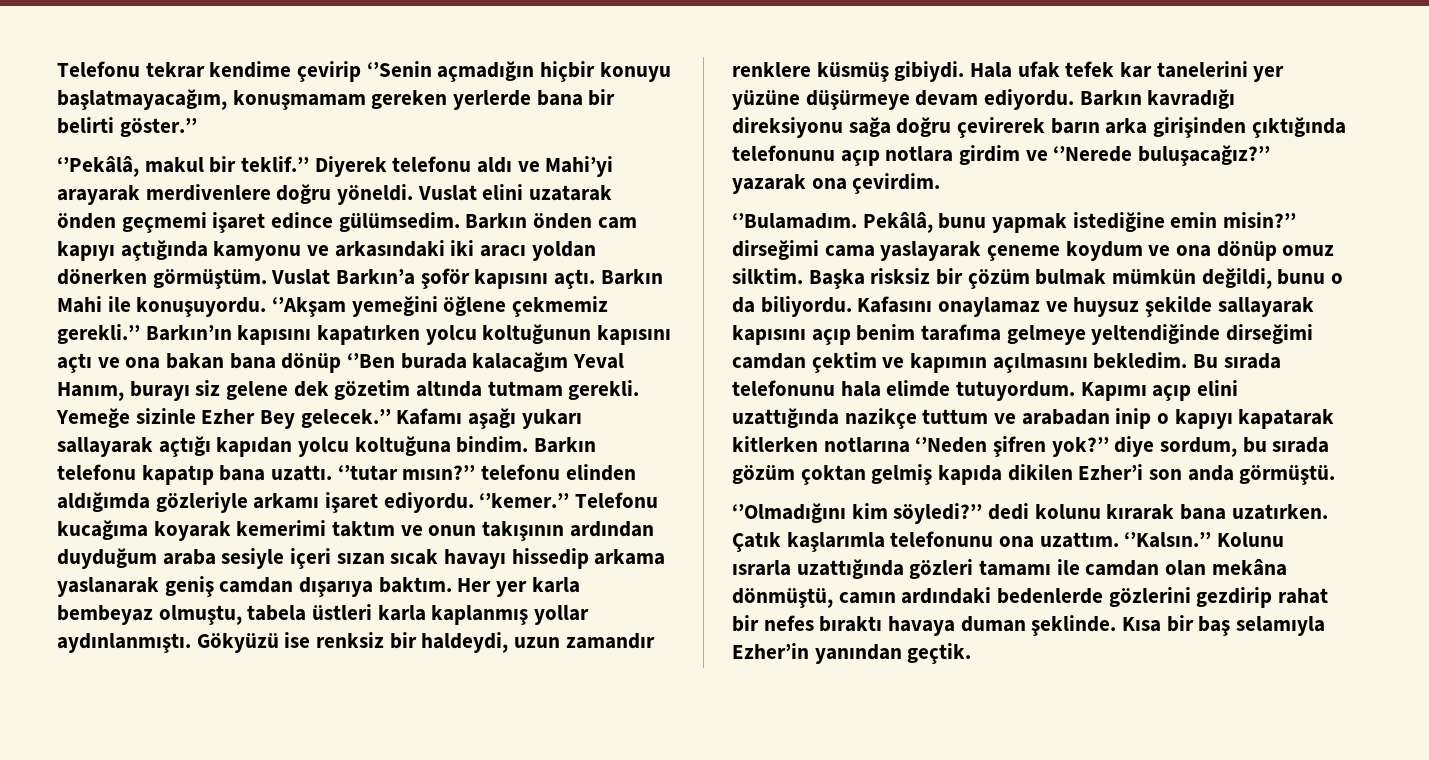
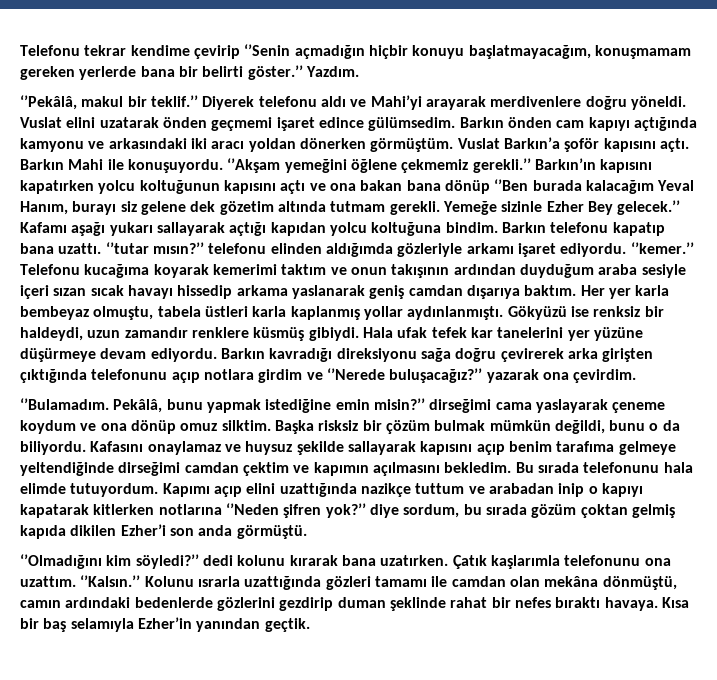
+ Yazdım.
- Barkın kavradığı direksiyonu sağa doğru çevirerek barın arka girişinden çıktığında telefonunu açıp notlara girdim ve ‘’Nerede buluşacağız?’’ yazarak ona çevirdim.
+ Barkın kavradığı direksiyonu sağa doğru çevirerek arka girişten çıktığında telefonunu açıp notlara girdim ve ‘’Nerede buluşacağız?’’ yazarak ona çevirdim.
- Kolunu ısrarla uzattığında gözleri tamamı ile camdan olan mekâna dönmüştü, camın ardındaki bedenlerde gözlerini gezdirip rahat bir nefes bıraktı havaya duman şeklinde.
+ Kolunu ısrarla uzattığında gözleri tamamı ile camdan olan mekâna dönmüştü, camın ardındaki bedenlerde gözlerini gezdirip duman şeklinde rahat bir nefes bıraktı havaya.

